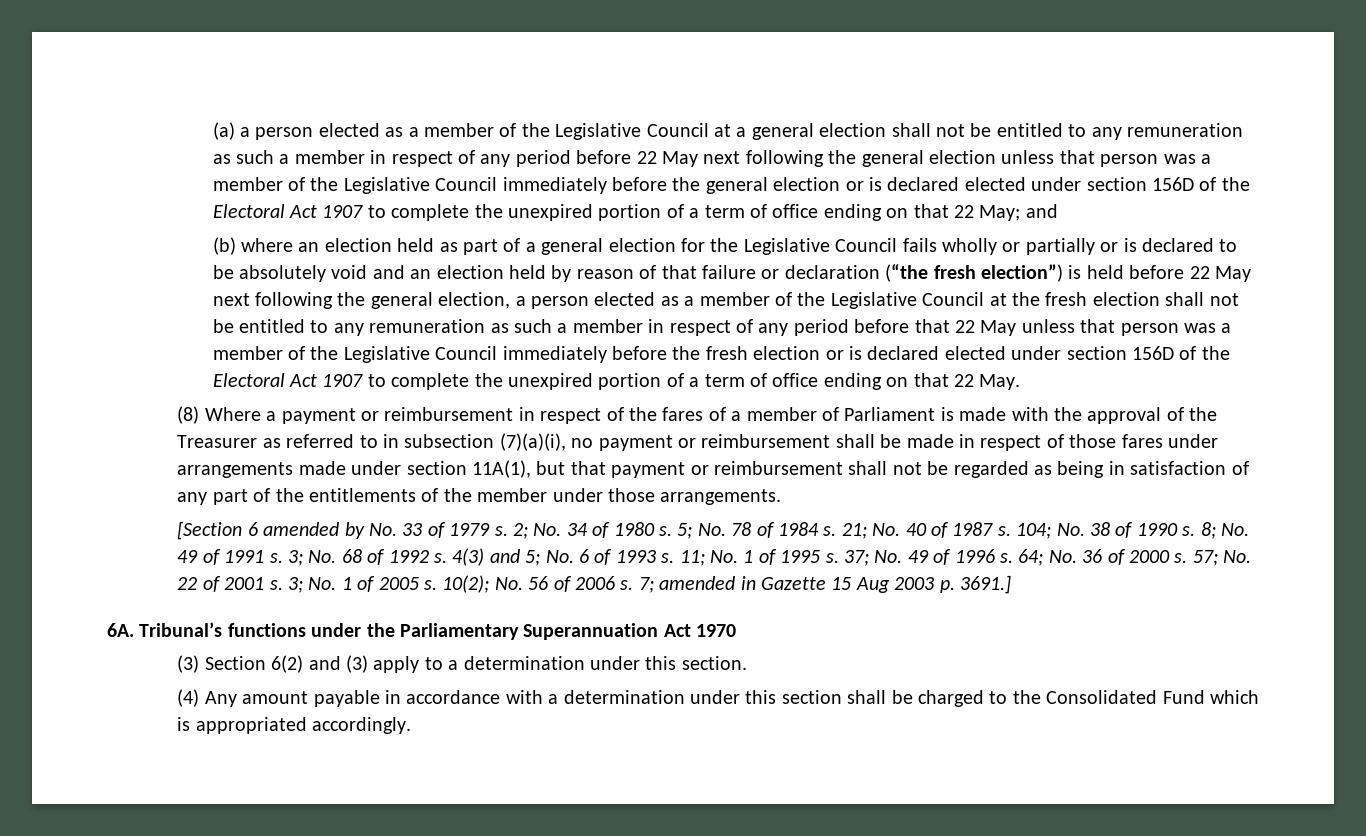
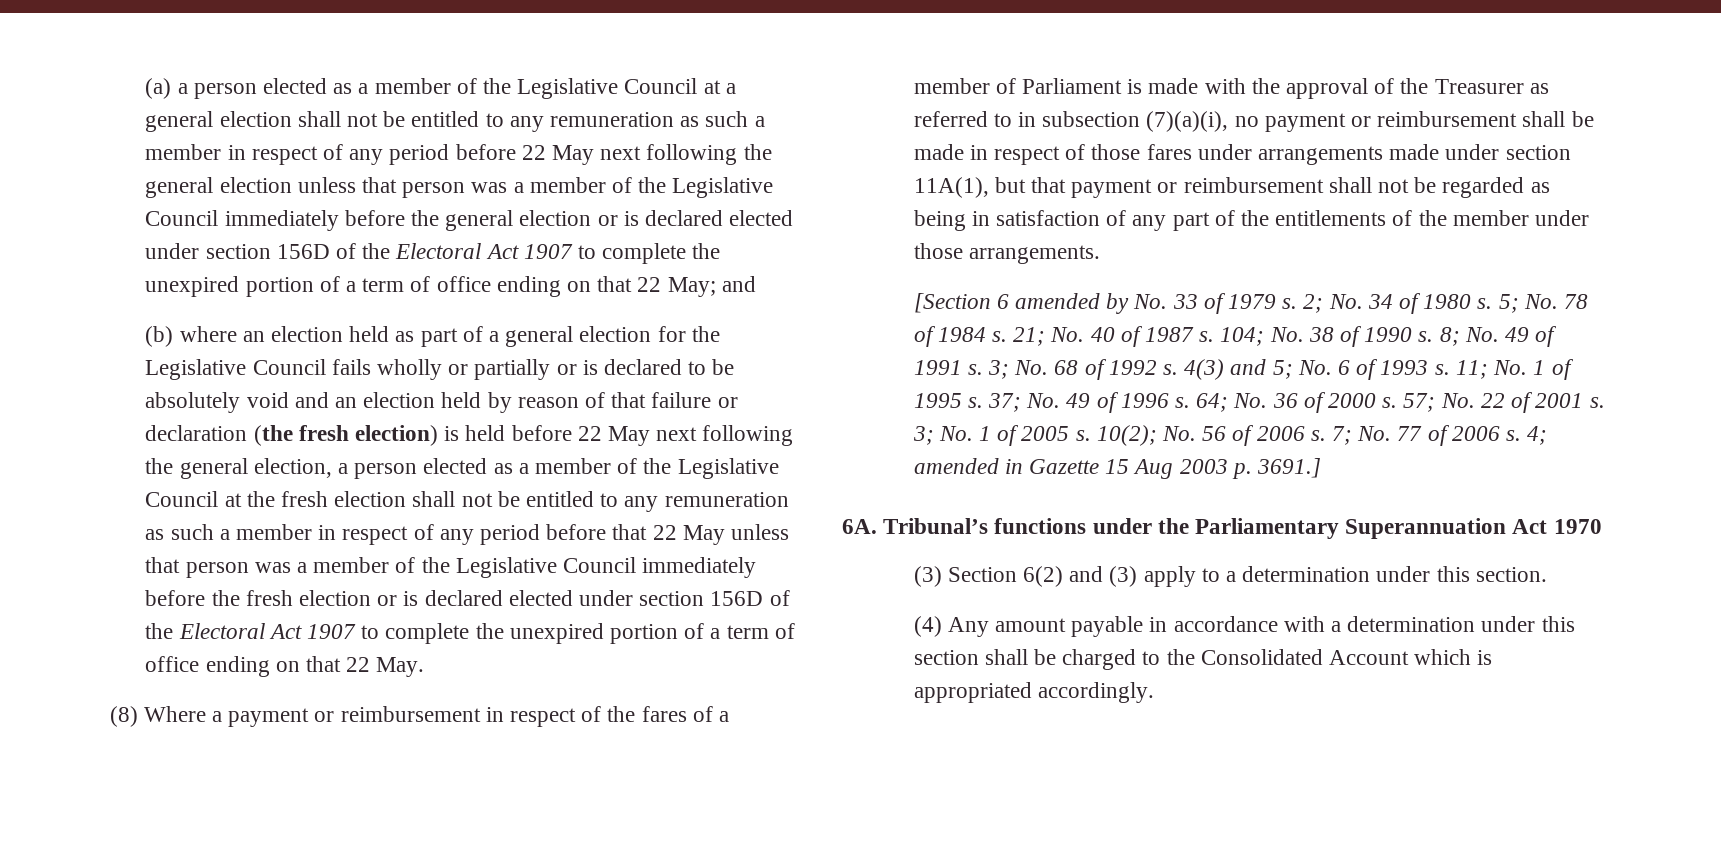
- (b) where an election held as part of a general election for the Legislative Council fails wholly or partially or is declared to be absolutely void and an election held by reason of that failure or declaration (“the fresh election”) is held before 22 May next following the general election, a person elected as a member of the Legislative Council at the fresh election shall not be entitled to any remuneration as such a member in respect of any period before that 22 May unless that person was a member of the Legislative Council immediately before the fresh election or is declared elected under section 156D of the Electoral Act 1907 to complete the unexpired portion of a term of office ending on that 22 May.
+ (b) where an election held as part of a general election for the Legislative Council fails wholly or partially or is declared to be absolutely void and an election held by reason of that failure or declaration (the fresh election) is held before 22 May next following the general election, a person elected as a member of the Legislative Council at the fresh election shall not be entitled to any remuneration as such a member in respect of any period before that 22 May unless that person was a member of the Legislative Council immediately before the fresh election or is declared elected under section 156D of the Electoral Act 1907 to complete the unexpired portion of a term of office ending on that 22 May.
- 7; amended in Gazette 15 Aug 2003 p. 3691.]
+ 7; No. 77 of 2006 s. 4; amended in Gazette 15 Aug 2003 p. 3691.]
- (4) Any amount payable in accordance with a determination under this section shall be charged to the Consolidated Fund which is appropriated accordingly.
+ (4) Any amount payable in accordance with a determination under this section shall be charged to the Consolidated Account which is appropriated accordingly.

